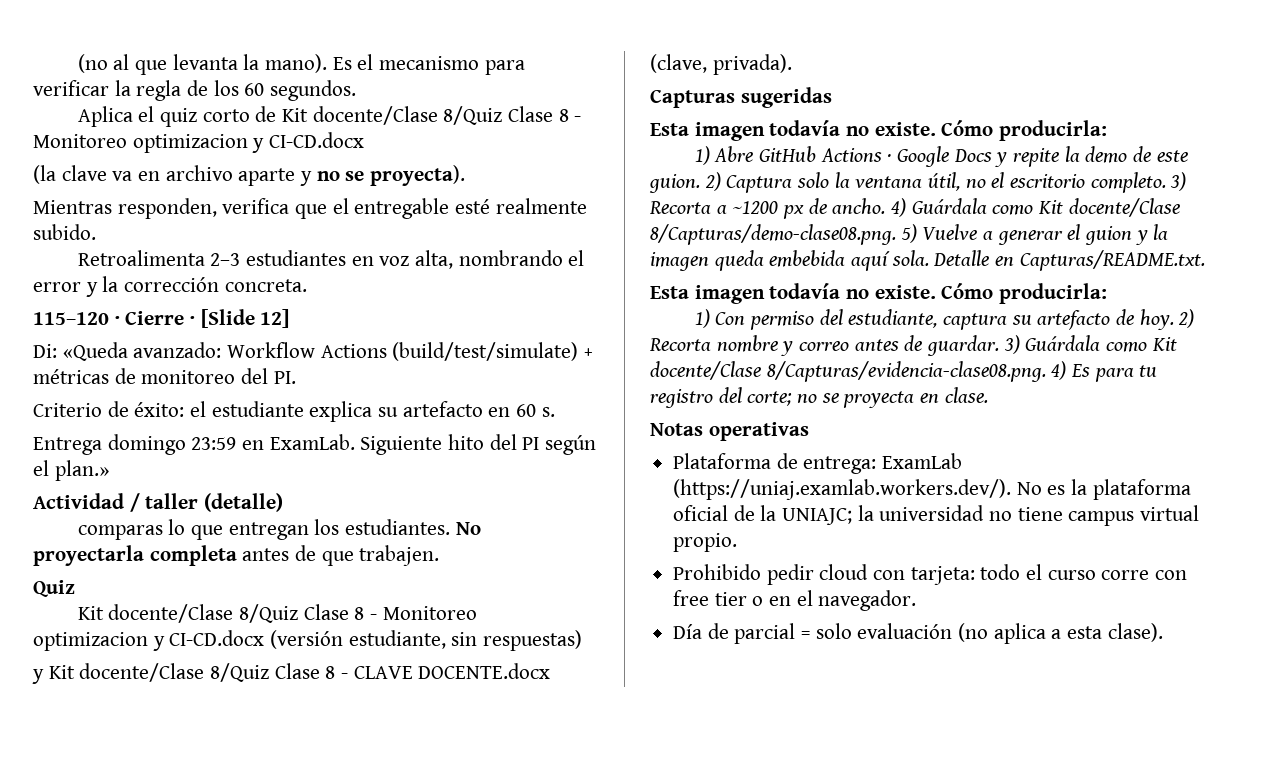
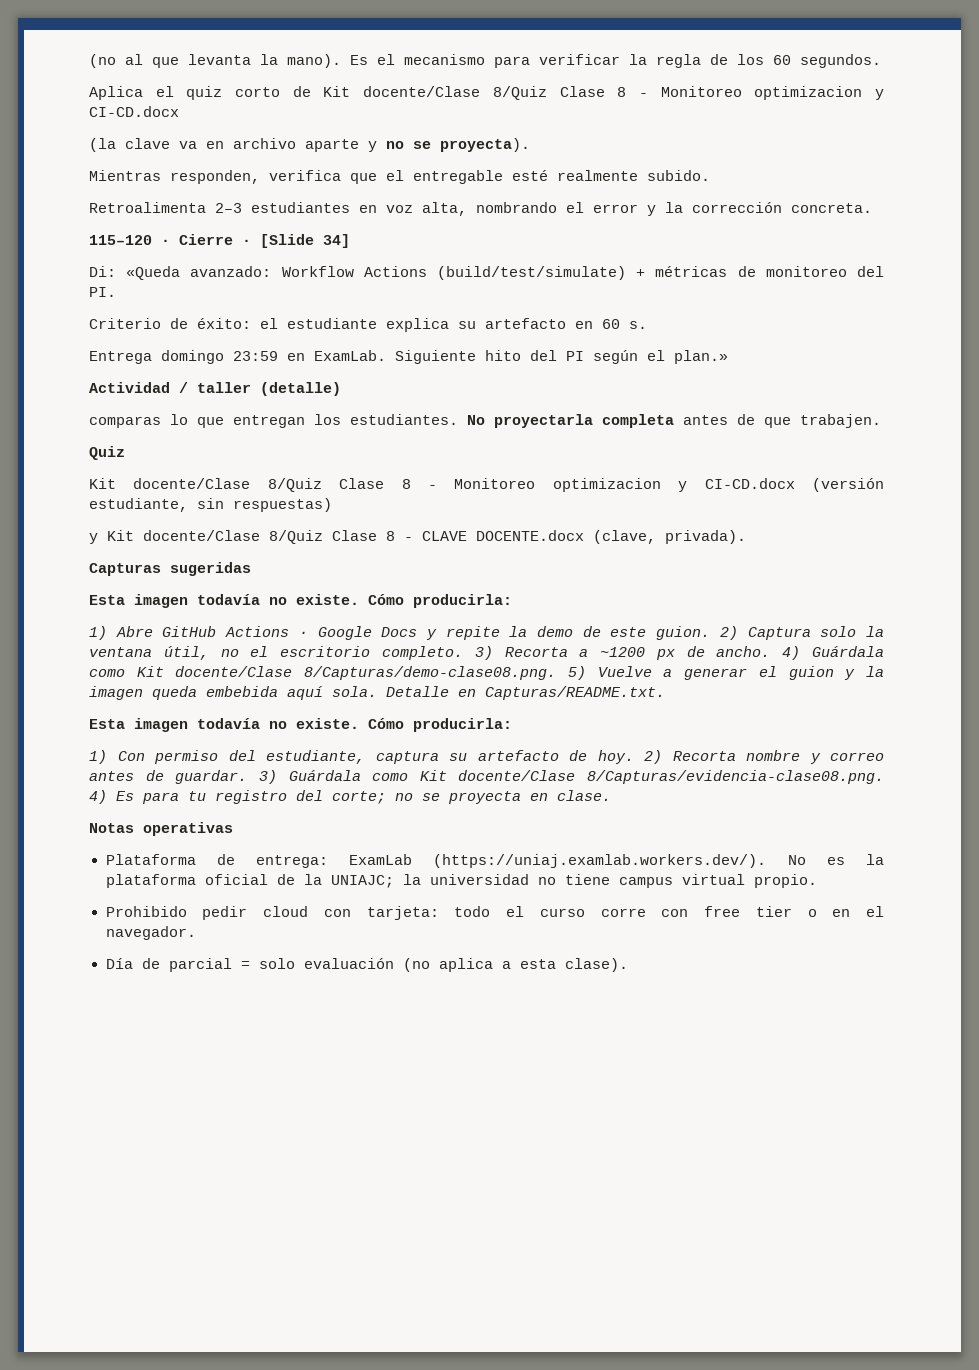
- 115–120 · Cierre · [Slide 12]
+ 115–120 · Cierre · [Slide 34]

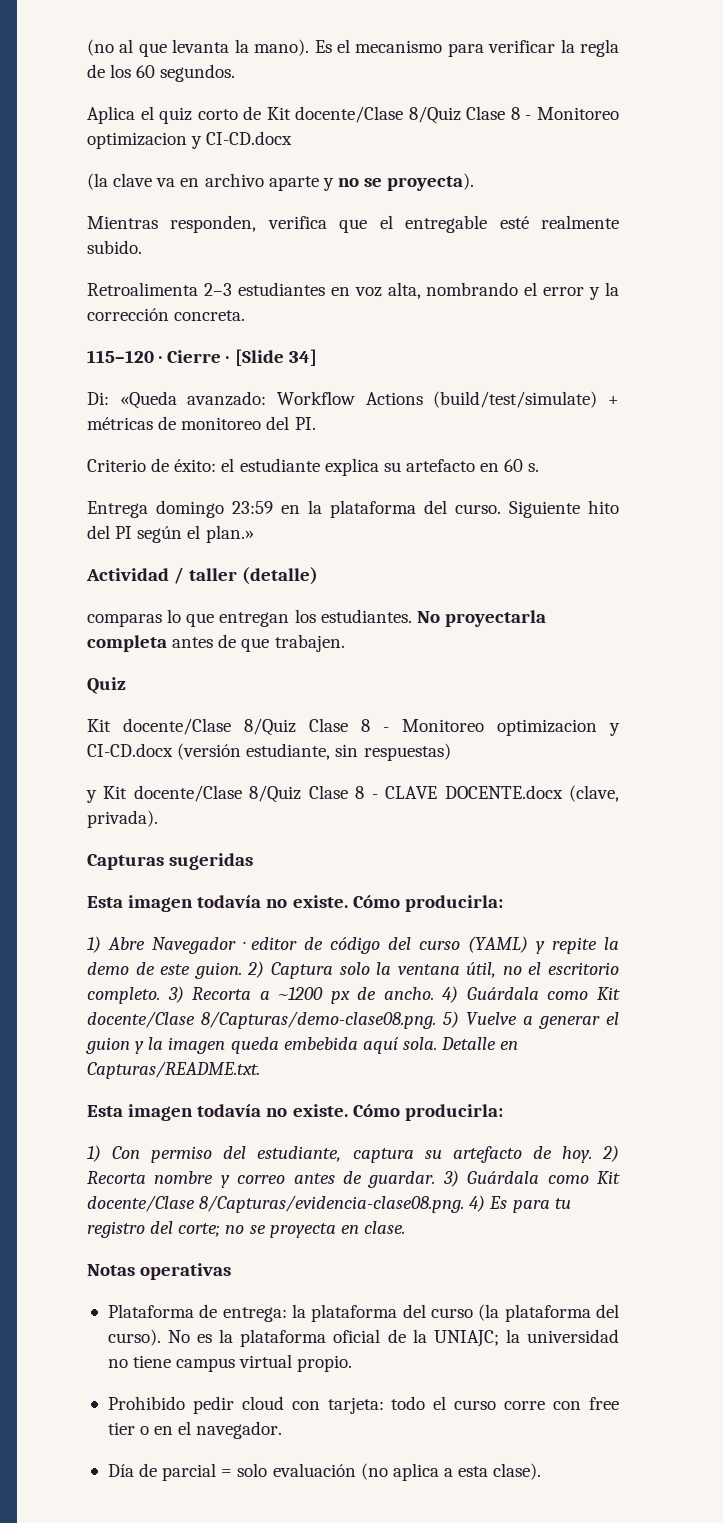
- Entrega domingo 23:59 en ExamLab.
+ Entrega domingo 23:59 en la plataforma del curso.
- 1) Abre GitHub Actions · Google Docs y repite la demo de este guion.
+ 1) Abre Navegador · editor de código del curso (YAML) y repite la demo de este guion.
- Plataforma de entrega: ExamLab (https://uniaj.examlab.workers.dev/). No es la plataforma oficial de la UNIAJC; la universidad no tiene campus virtual propio.
+ Plataforma de entrega: la plataforma del curso (la plataforma del curso). No es la plataforma oficial de la UNIAJC; la universidad no tiene campus virtual propio.

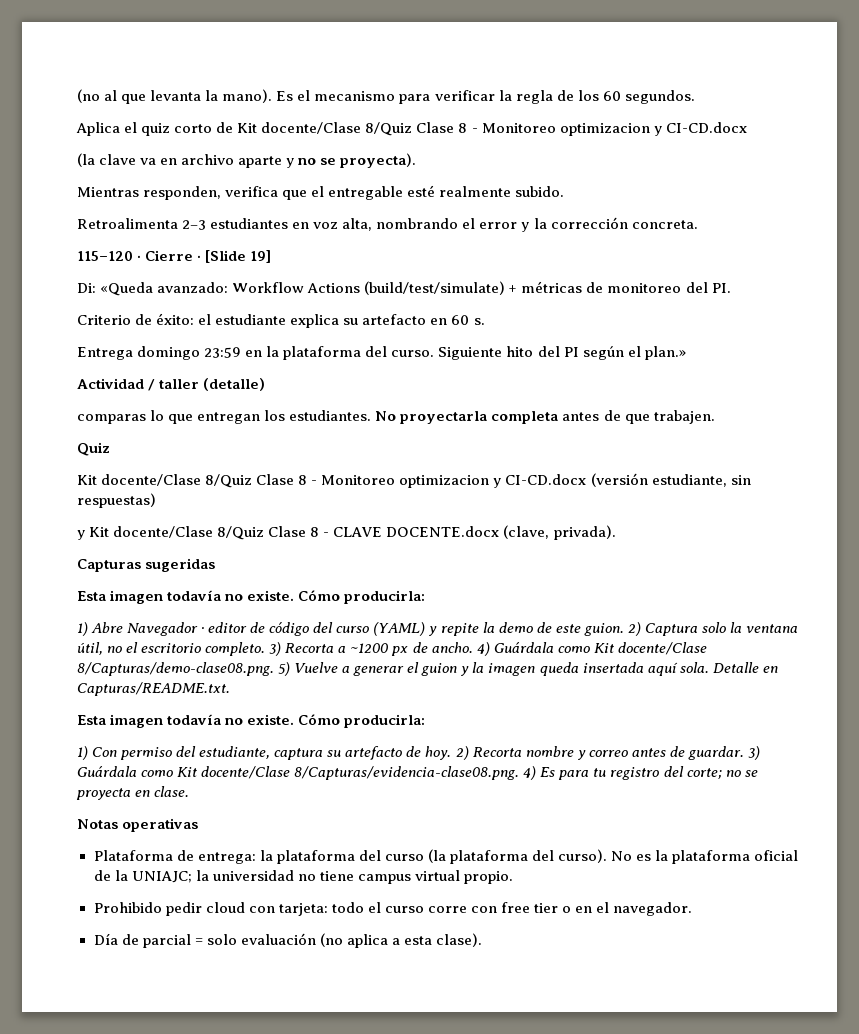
- 115–120 · Cierre · [Slide 34]
+ 115–120 · Cierre · [Slide 19]
- 4) Guárdala como Kit docente/Clase 8/Capturas/demo-clase08.png. 5) Vuelve a generar el guion y la imagen queda embebida aquí sola.
+ 4) Guárdala como Kit docente/Clase 8/Capturas/demo-clase08.png. 5) Vuelve a generar el guion y la imagen queda insertada aquí sola.

